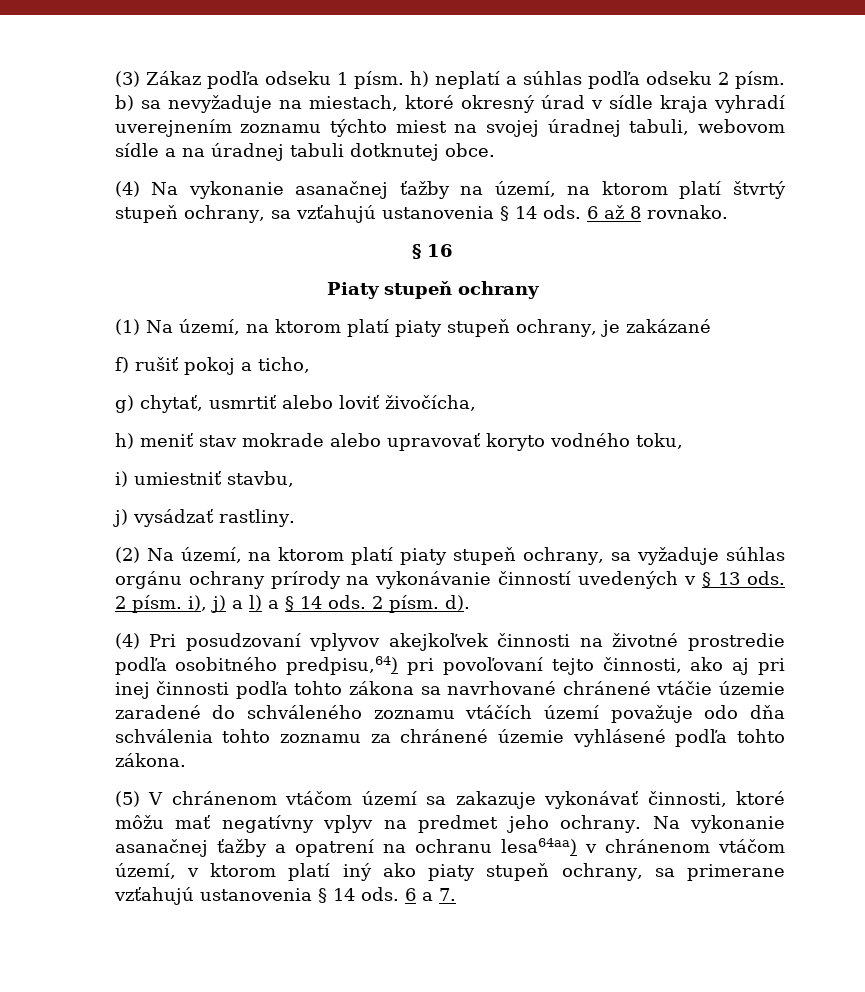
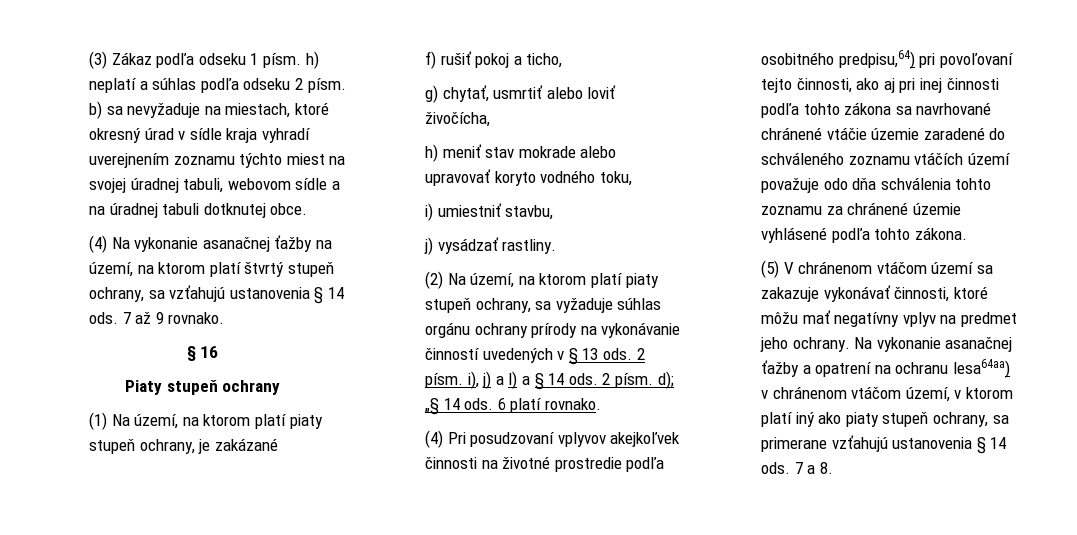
- 6 až 8 rovnako.
+ 7 až 9 rovnako.
- 2 písm. d).
+ 2 písm. d); „§ 14 ods. 6 platí rovnako.
- 6 a 7.
+ 7 a 8.

